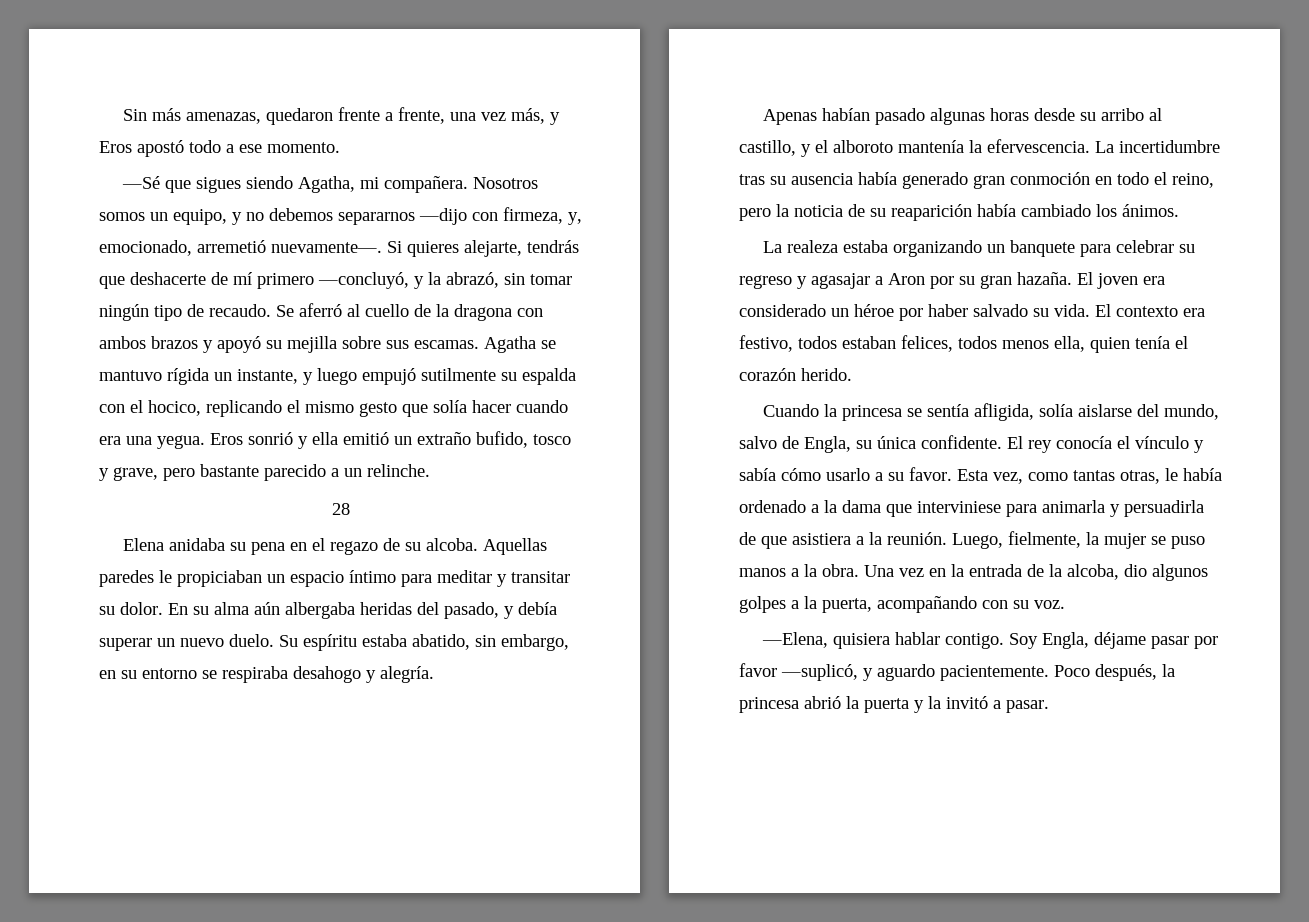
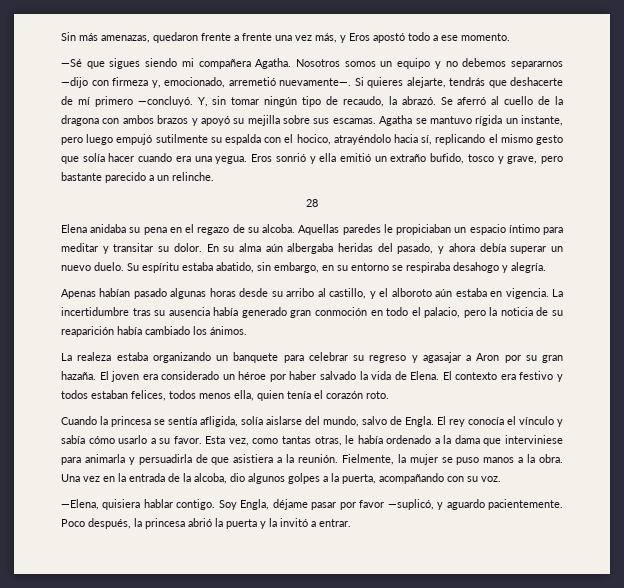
- Sin más amenazas, quedaron frente a frente, una vez más, y Eros apostó todo a ese momento.
+ Sin más amenazas, quedaron frente a frente una vez más, y Eros apostó todo a ese momento.
- —Sé que sigues siendo Agatha, mi compañera.
+ —Sé que sigues siendo mi compañera Agatha.
- Nosotros somos un equipo, y no debemos separarnos —dijo con firmeza, y, emocionado, arremetió nuevamente—.
+ Nosotros somos un equipo y no debemos separarnos —dijo con firmeza y, emocionado, arremetió nuevamente—.
- Si quieres alejarte, tendrás que deshacerte de mí primero —concluyó, y la abrazó, sin tomar ningún tipo de recaudo.
+ Si quieres alejarte, tendrás que deshacerte de mí primero —concluyó. Y, sin tomar ningún tipo de recaudo, la abrazó.
- Agatha se mantuvo rígida un instante, y luego empujó sutilmente su espalda con el hocico, replicando el mismo gesto que solía hacer cuando era una yegua.
+ Agatha se mantuvo rígida un instante, pero luego empujó sutilmente su espalda con el hocico, atrayéndolo hacia sí, replicando el mismo gesto que solía hacer cuando era una yegua.
- En su alma aún albergaba heridas del pasado, y debía superar un nuevo duelo.
+ En su alma aún albergaba heridas del pasado, y ahora debía superar un nuevo duelo.
- Apenas habían pasado algunas horas desde su arribo al castillo, y el alboroto mantenía la efervescencia.
+ Apenas habían pasado algunas horas desde su arribo al castillo, y el alboroto aún estaba en vigencia.
- La incertidumbre tras su ausencia había generado gran conmoción en todo el reino, pero la noticia de su reaparición había cambiado los ánimos.
+ La incertidumbre tras su ausencia había generado gran conmoción en todo el palacio, pero la noticia de su reaparición había cambiado los ánimos.
- El joven era considerado un héroe por haber salvado su vida.
+ El joven era considerado un héroe por haber salvado la vida de Elena.
- El contexto era festivo, todos estaban felices, todos menos ella, quien tenía el corazón herido.
+ El contexto era festivo y todos estaban felices, todos menos ella, quien tenía el corazón roto.
- Cuando la princesa se sentía afligida, solía aislarse del mundo, salvo de Engla, su única confidente.
+ Cuando la princesa se sentía afligida, solía aislarse del mundo, salvo de Engla.
- Luego, fielmente, la mujer se puso manos a la obra.
+ Fielmente, la mujer se puso manos a la obra.
- Poco después, la princesa abrió la puerta y la invitó a pasar.
+ Poco después, la princesa abrió la puerta y la invitó a entrar.

